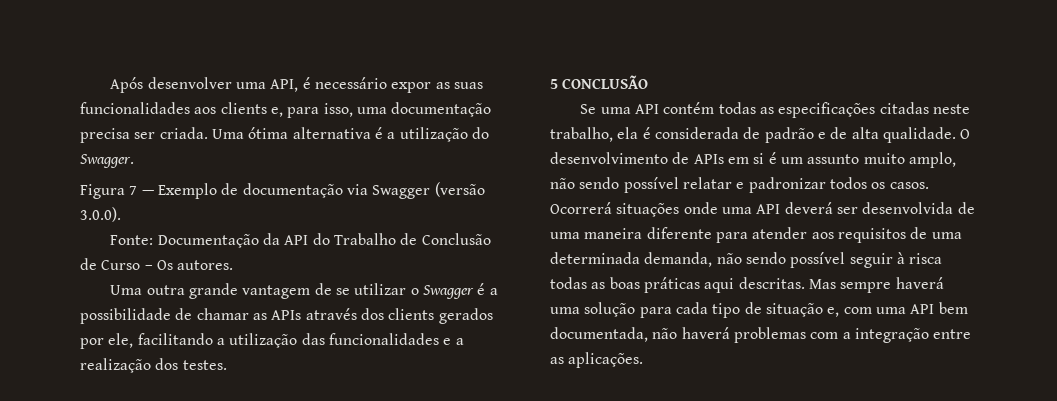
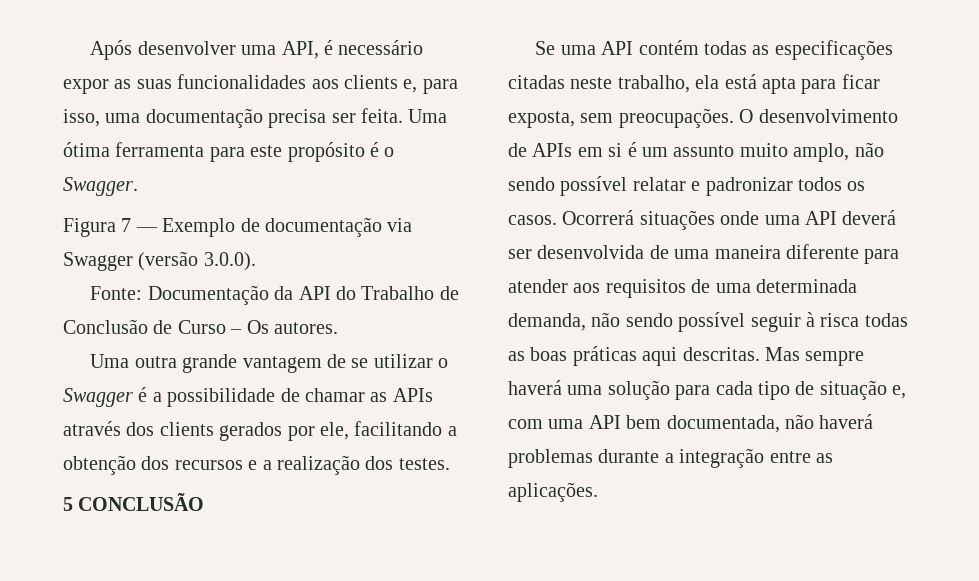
- Após desenvolver uma API, é necessário expor as suas funcionalidades aos clients e, para isso, uma documentação precisa ser criada.
+ Após desenvolver uma API, é necessário expor as suas funcionalidades aos clients e, para isso, uma documentação precisa ser feita.
- Uma ótima alternativa é a utilização do Swagger.
+ Uma ótima ferramenta para este propósito é o Swagger.
- Uma outra grande vantagem de se utilizar o Swagger é a possibilidade de chamar as APIs através dos clients gerados por ele, facilitando a utilização das funcionalidades e a realização dos testes.
+ Uma outra grande vantagem de se utilizar o Swagger é a possibilidade de chamar as APIs através dos clients gerados por ele, facilitando a obtenção dos recursos e a realização dos testes.
- Se uma API contém todas as especificações citadas neste trabalho, ela é considerada de padrão e de alta qualidade.
+ Se uma API contém todas as especificações citadas neste trabalho, ela está apta para ficar exposta, sem preocupações.
- Mas sempre haverá uma solução para cada tipo de situação e, com uma API bem documentada, não haverá problemas com a integração entre as aplicações.
+ Mas sempre haverá uma solução para cada tipo de situação e, com uma API bem documentada, não haverá problemas durante a integração entre as aplicações.

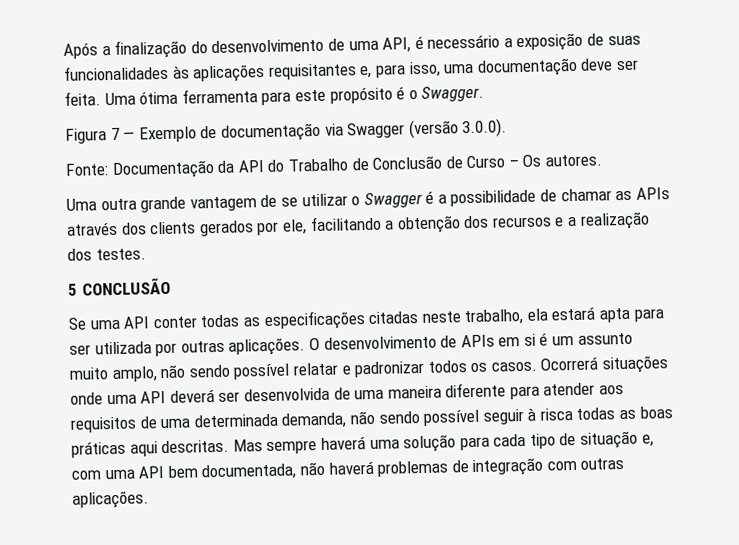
- Após desenvolver uma API, é necessário expor as suas funcionalidades aos clients e, para isso, uma documentação precisa ser feita.
+ Após a finalização do desenvolvimento de uma API, é necessário a exposição de suas funcionalidades às aplicações requisitantes e, para isso, uma documentação deve ser feita.
- Se uma API contém todas as especificações citadas neste trabalho, ela está apta para ficar exposta, sem preocupações.
+ Se uma API conter todas as especificações citadas neste trabalho, ela estará apta para ser utilizada por outras aplicações.
- Mas sempre haverá uma solução para cada tipo de situação e, com uma API bem documentada, não haverá problemas durante a integração entre as aplicações.
+ Mas sempre haverá uma solução para cada tipo de situação e, com uma API bem documentada, não haverá problemas de integração com outras aplicações.

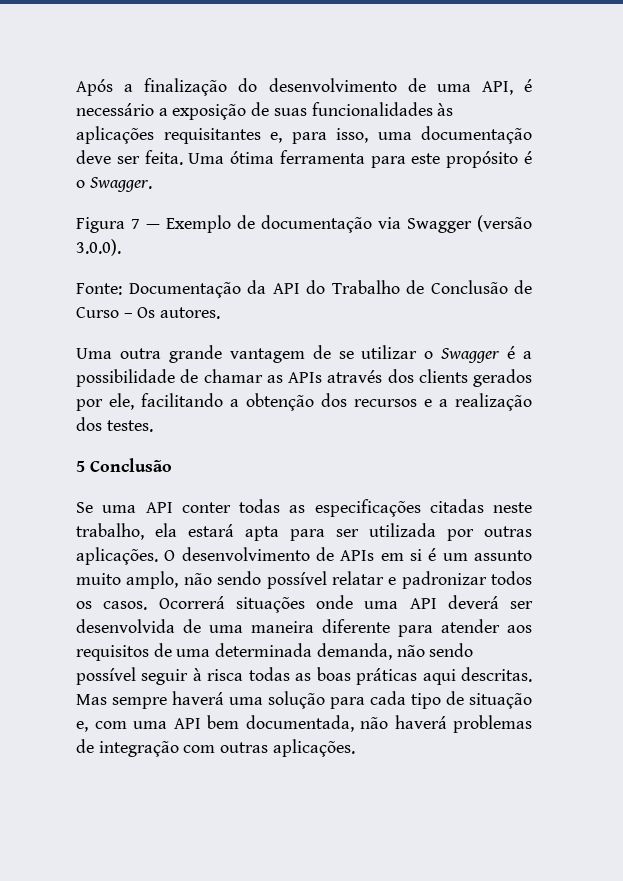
- 5 CONCLUSÃO
+ 5 Conclusão

